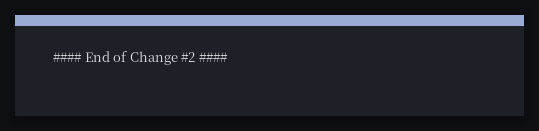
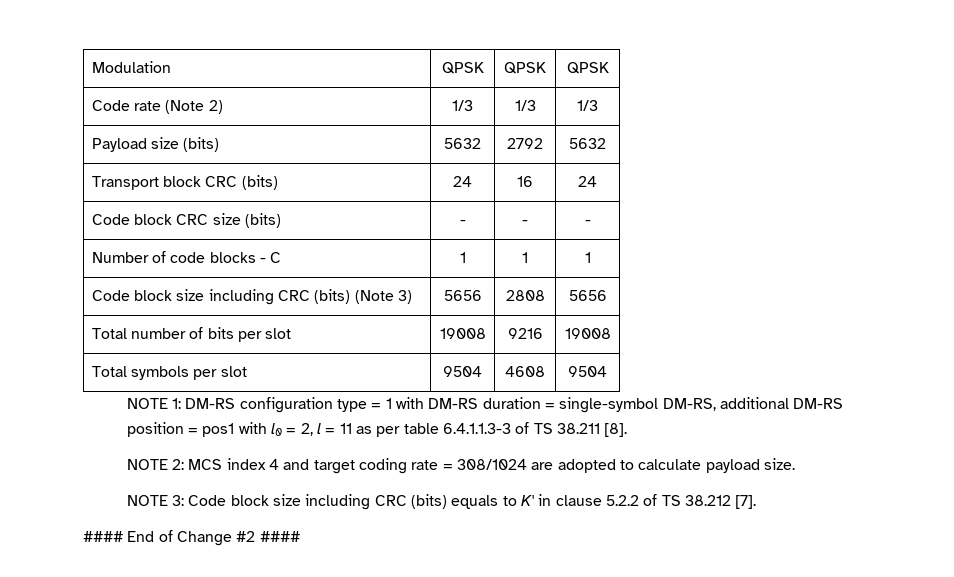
+ Modulation | QPSK | QPSK | QPSK
+ Code rate (Note 2) | 1/3 | 1/3 | 1/3
+ Payload size (bits) | 5632 | 2792 | 5632
+ Transport block CRC (bits) | 24 | 16 | 24
+ Code block CRC size (bits) | - | - | -
+ Number of code blocks - C | 1 | 1 | 1
+ Code block size including CRC (bits) (Note 3) | 5656 | 2808 | 5656
+ Total number of bits per slot | 19008 | 9216 | 19008
+ Total symbols per slot | 9504 | 4608 | 9504
+ NOTE 1: DM-RS configuration type = 1 with DM-RS duration = single-symbol DM-RS, additional DM-RS position = pos1 with l0 = 2, l = 11 as per table 6.4.1.1.3-3 of TS 38.211 [8].
+ NOTE 2: MCS index 4 and target coding rate = 308/1024 are adopted to calculate payload size.
+ NOTE 3: Code block size including CRC (bits) equals to K' in clause 5.2.2 of TS 38.212 [7].

